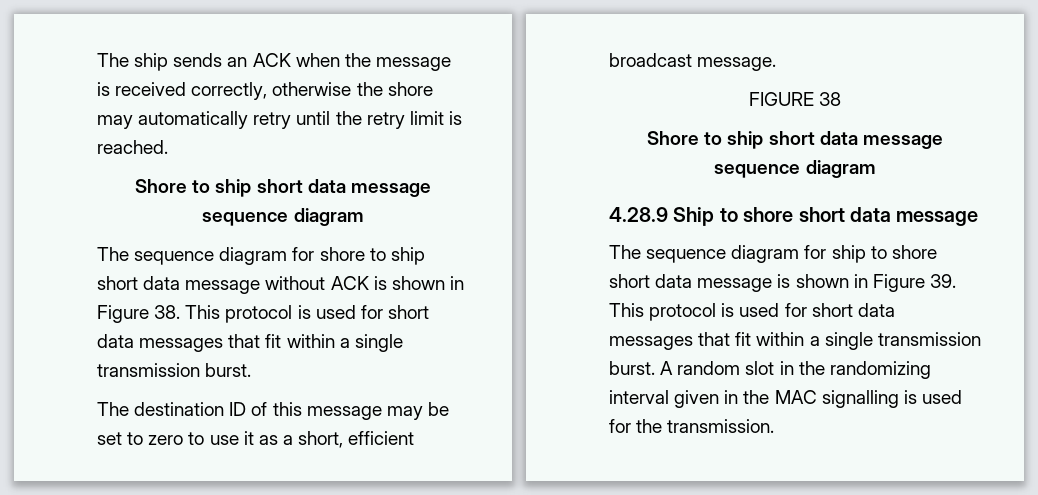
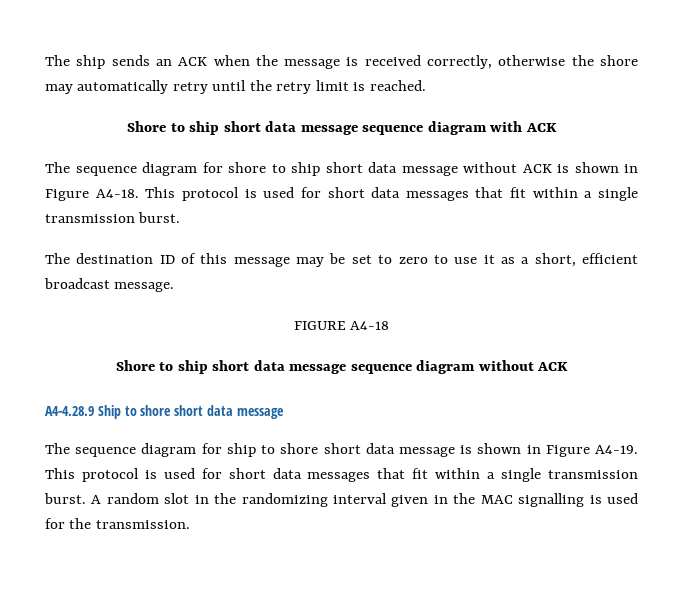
  The ship sends an ACK when the message is received correctly, otherwise the shore may automatically retry until the retry limit is reached.
- Shore to ship short data message sequence diagram
+ Shore to ship short data message sequence diagram with ACK
- The sequence diagram for shore to ship short data message without ACK is shown in Figure 38. This protocol is used for short data messages that fit within a single transmission burst.
+ The sequence diagram for shore to ship short data message without ACK is shown in Figure A4-18. This protocol is used for short data messages that fit within a single transmission burst.
- FIGURE 38
- Shore to ship short data message sequence diagram
- 4.28.9 Ship to shore short data message
+ FIGURE A4-18
+ Shore to ship short data message sequence diagram without ACK
+ A4-4.28.9 Ship to shore short data message
- The sequence diagram for ship to shore short data message is shown in Figure 39. This protocol is used for short data messages that fit within a single transmission burst.
+ The sequence diagram for ship to shore short data message is shown in Figure A4-19. This protocol is used for short data messages that fit within a single transmission burst.

